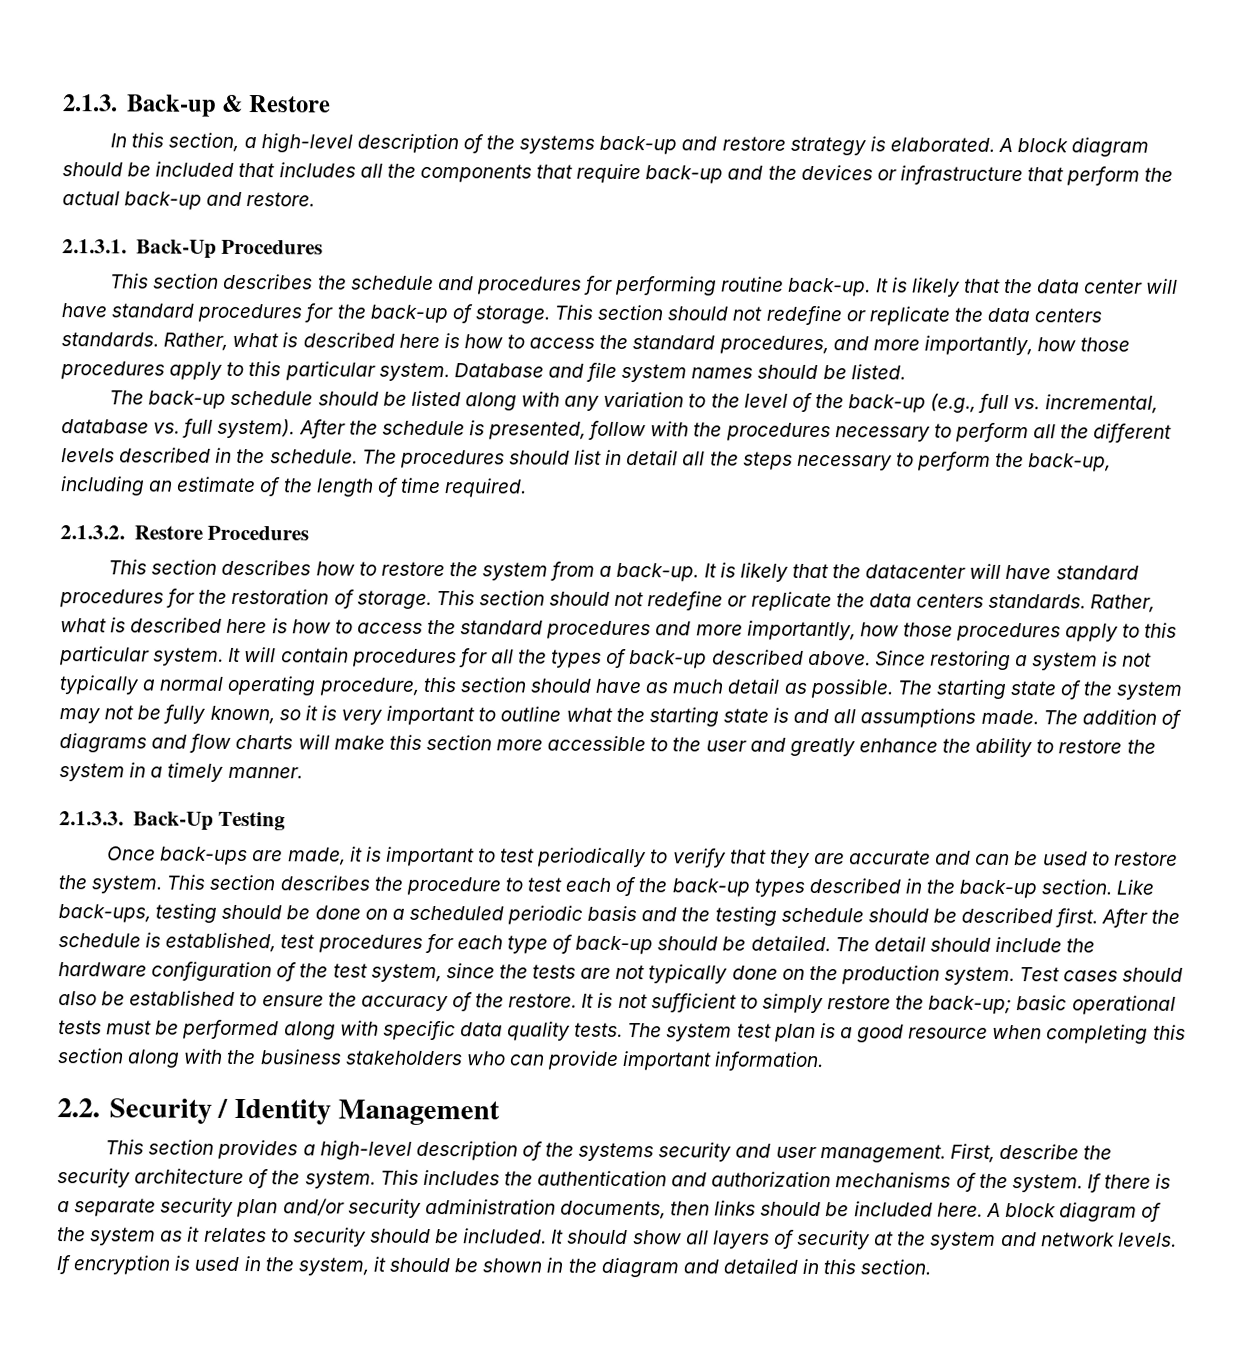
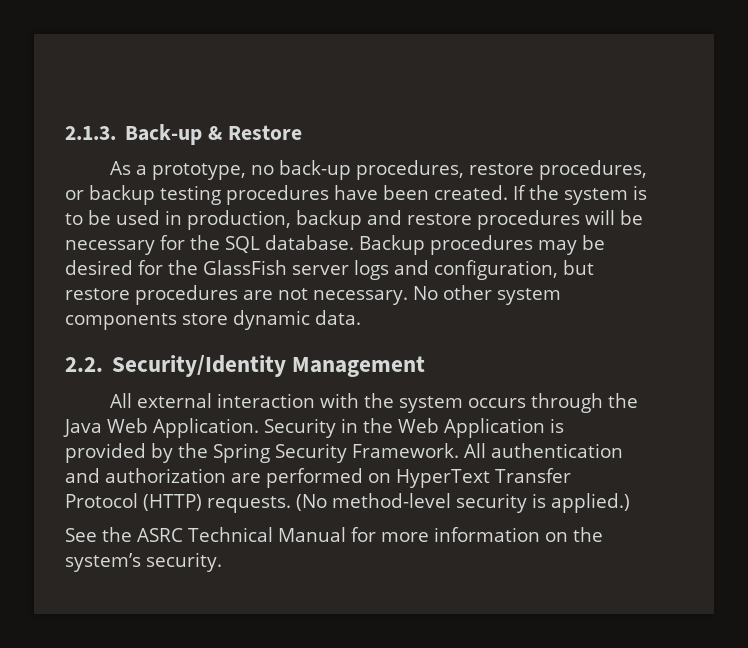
- In this section, a high-level description of the systems back-up and restore strategy is elaborated. A block diagram should be included that includes all the components that require back-up and the devices or infrastructure that perform the actual back-up and restore.
- 2.1.3.1. Back-Up Procedures
- This section describes the schedule and procedures for performing routine back-up. It is likely that the data center will have standard procedures for the back-up of storage. This section should not redefine or replicate the data centers standards. Rather, what is described here is how to access the standard procedures, and more importantly, how those procedures apply to this particular system. Database and file system names should be listed.
- The back-up schedule should be listed along with any variation to the level of the back-up (e.g., full vs. incremental, database vs. full system). After the schedule is presented, follow with the procedures necessary to perform all the different levels described in the schedule. The procedures should list in detail all the steps necessary to perform the back-up, including an estimate of the length of time required.
- 2.1.3.2. Restore Procedures
- This section describes how to restore the system from a back-up. It is likely that the datacenter will have standard procedures for the restoration of storage. This section should not redefine or replicate the data centers standards. Rather, what is described here is how to access the standard procedures and more importantly, how those procedures apply to this particular system. It will contain procedures for all the types of back-up described above. Since restoring a system is not typically a normal operating procedure, this section should have as much detail as possible. The starting state of the system may not be fully known, so it is very important to outline what the starting state is and all assumptions made. The addition of diagrams and flow charts will make this section more accessible to the user and greatly enhance the ability to restore the system in a timely manner.
- 2.1.3.3. Back-Up Testing
- Once back-ups are made, it is important to test periodically to verify that they are accurate and can be used to restore the system. This section describes the procedure to test each of the back-up types described in the back-up section. Like back-ups, testing should be done on a scheduled periodic basis and the testing schedule should be described first. After the schedule is established, test procedures for each type of back-up should be detailed. The detail should include the hardware configuration of the test system, since the tests are not typically done on the production system. Test cases should also be established to ensure the accuracy of the restore. It is not sufficient to simply restore the back-up; basic operational tests must be performed along with specific data quality tests. The system test plan is a good resource when completing this section along with the business stakeholders who can provide important information.
- 2.2. Security / Identity Management
- This section provides a high-level description of the systems security and user management. First, describe the security architecture of the system. This includes the authentication and authorization mechanisms of the system. If there is a separate security plan and/or security administration documents, then links should be included here. A block diagram of the system as it relates to security should be included. It should show all layers of security at the system and network levels. If encryption is used in the system, it should be shown in the diagram and detailed in this section.
+ As a prototype, no back-up procedures, restore procedures, or backup testing procedures have been created. If the system is to be used in production, backup and restore procedures will be necessary for the SQL database. Backup procedures may be desired for the GlassFish server logs and configuration, but restore procedures are not necessary. No other system components store dynamic data.
+ 2.2. Security/Identity Management
+ All external interaction with the system occurs through the Java Web Application. Security in the Web Application is provided by the Spring Security Framework. All authentication and authorization are performed on HyperText Transfer Protocol (HTTP) requests. (No method-level security is applied.)
+ See the ASRC Technical Manual for more information on the system’s security.

